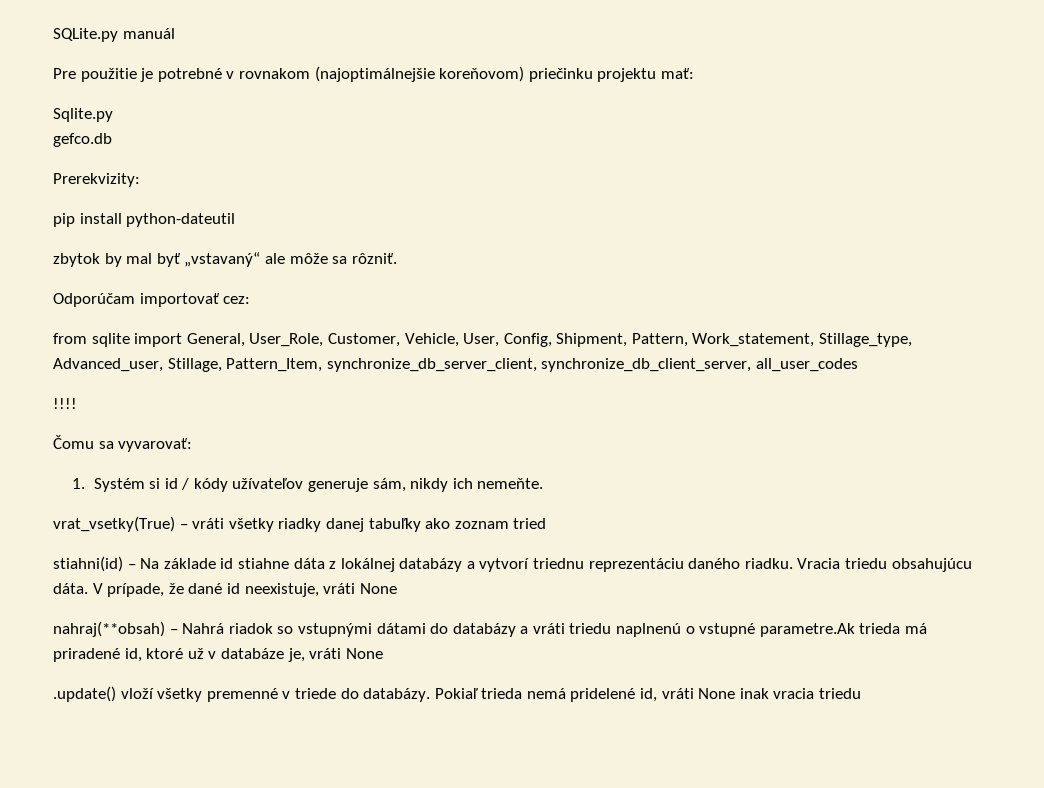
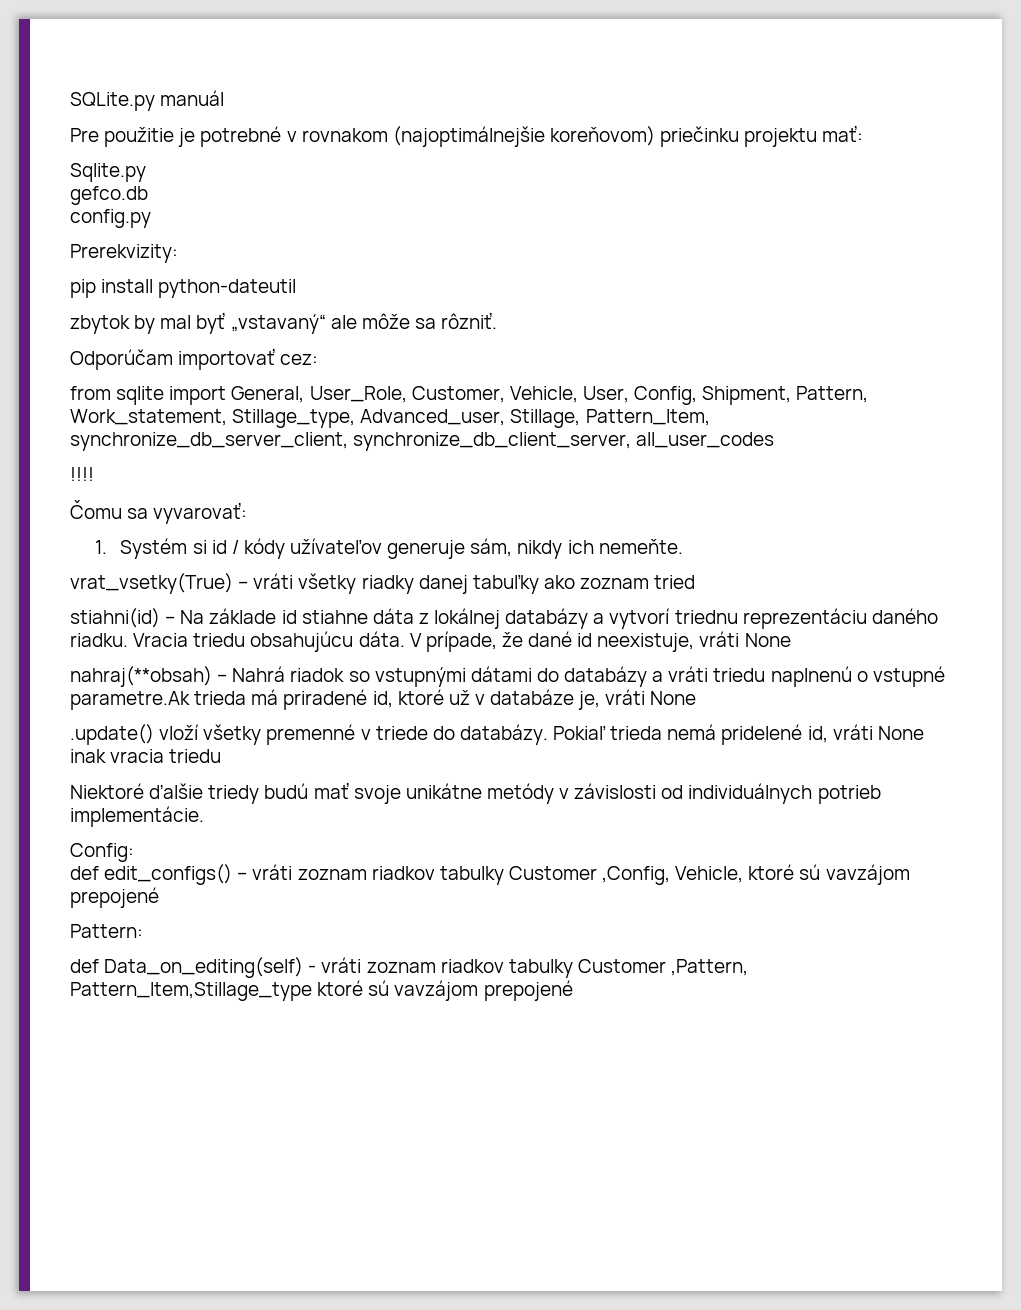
+ config.py
+ Niektoré ďalšie triedy budú mať svoje unikátne metódy v závislosti od individuálnych potrieb implementácie.
+ Config:
+ def edit_configs() – vráti zoznam riadkov tabulky Customer ,Config, Vehicle, ktoré sú vavzájom prepojené
+ Pattern:
+ def Data_on_editing(self) - vráti zoznam riadkov tabulky Customer ,Pattern, Pattern_Item,Stillage_type ktoré sú vavzájom prepojené

